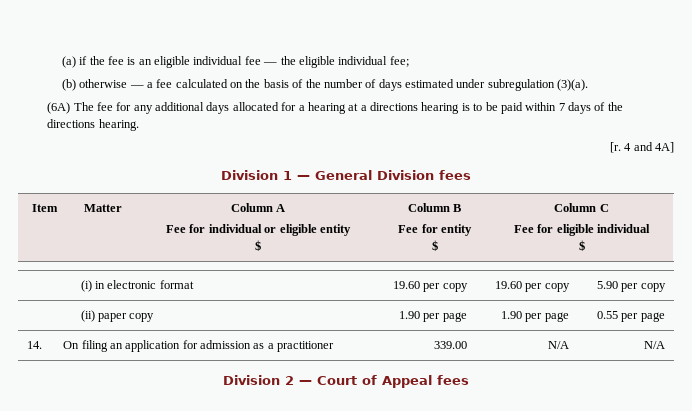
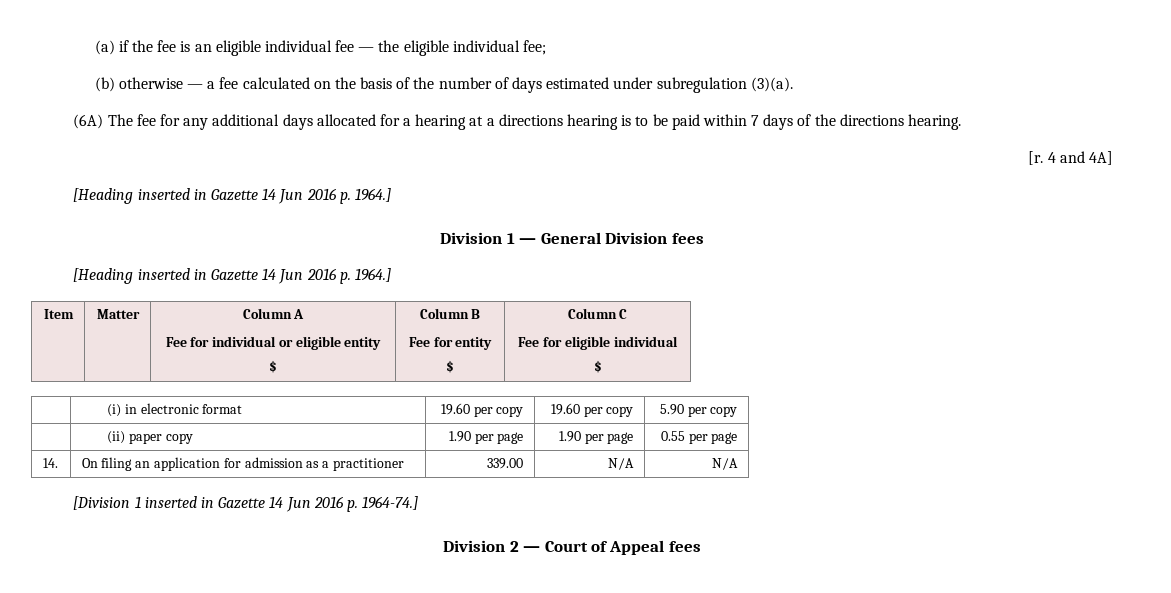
  4 and 4A]
+ [Heading inserted in Gazette 14 Jun 2016 p. 1964.]
  Division 1 — General Division fees
+ [Heading inserted in Gazette 14 Jun 2016 p. 1964.]
+ [Division 1 inserted in Gazette 14 Jun 2016 p. 1964-74.]

